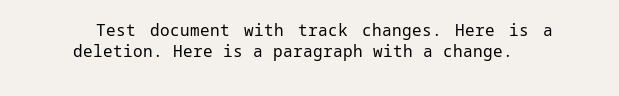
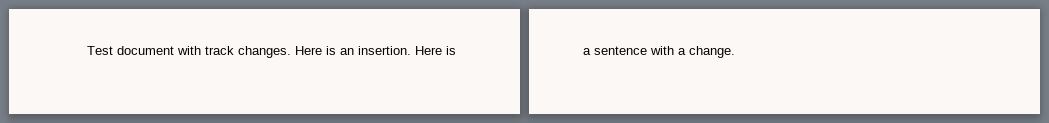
- Here is a deletion. Here is a paragraph with a change.
+ Here is an insertion. Here is a sentence with a change.

